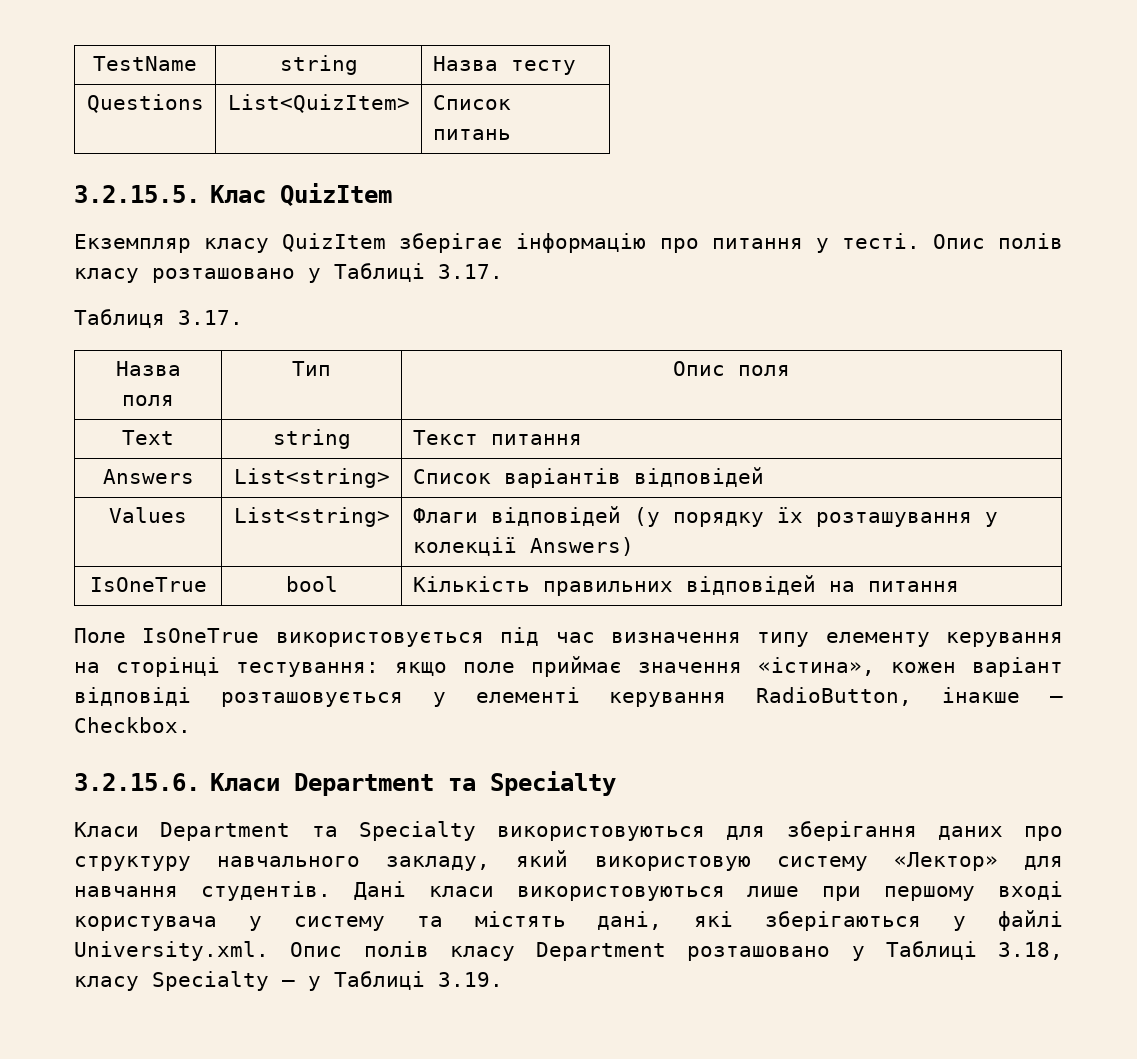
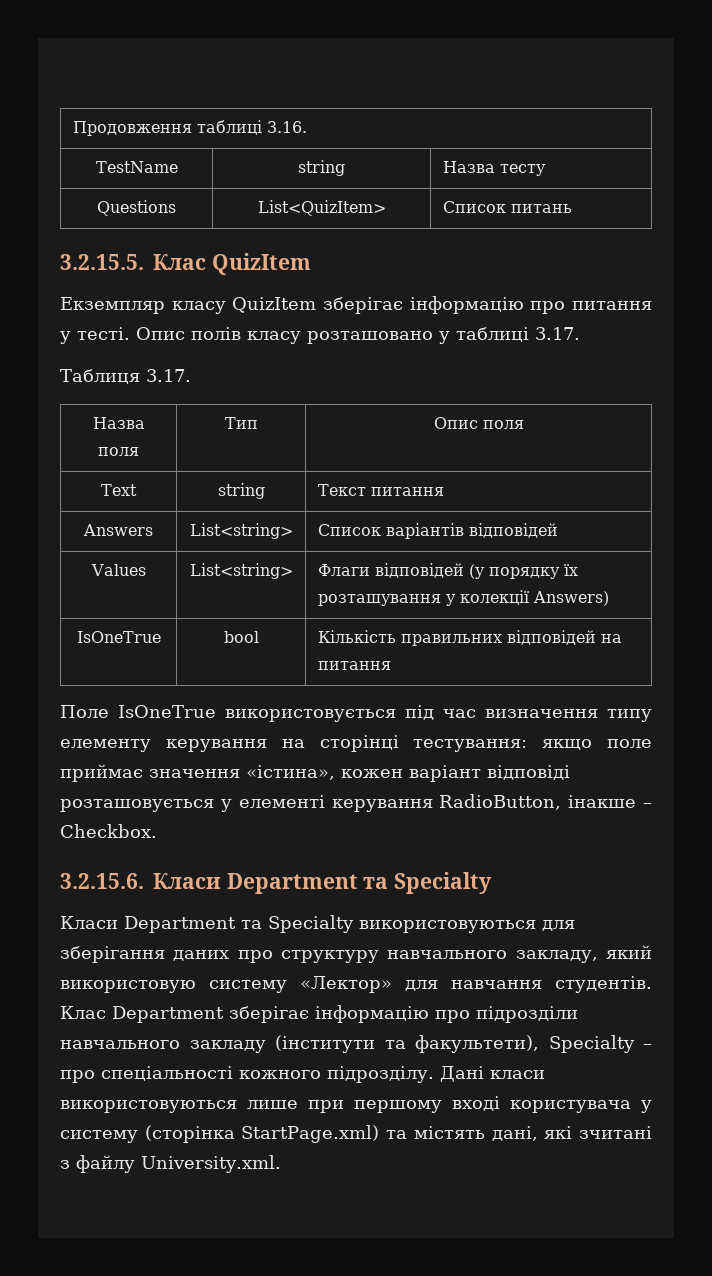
+ Продовження таблиці 3.16.
- Опис полів класу розташовано у Таблиці 3.17.
+ Опис полів класу розташовано у таблиці 3.17.
+ Клас Department зберігає інформацію про підрозділи навчального закладу (інститути та факультети), Specialty – про спеціальності кожного підрозділу.
- Дані класи використовуються лише при першому вході користувача у систему та містять дані, які зберігаються у файлі University.xml. Опис полів класу Department розташовано у Таблиці 3.18, класу Specialty – у Таблиці 3.19.
+ Дані класи використовуються лише при першому вході користувача у систему (сторінка StartPage.xml) та містять дані, які зчитані з файлу University.xml.

